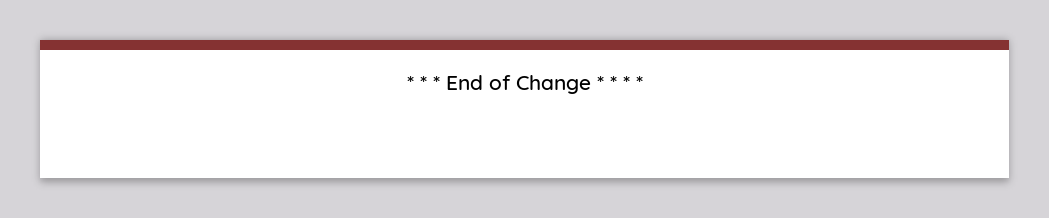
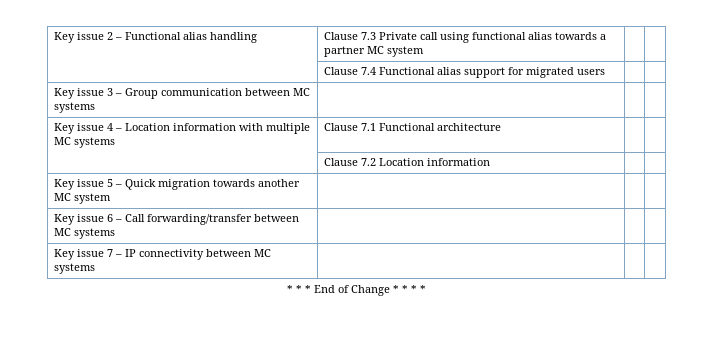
+ Key issue 2 – Functional alias handling | Clause 7.3 Private call using functional alias towards a partner MC system | |
+ | Clause 7.4 Functional alias support for migrated users | |
+ Key issue 3 – Group communication between MC systems | | |
+ Key issue 4 – Location information with multiple MC systems | Clause 7.1 Functional architecture | |
+ | Clause 7.2 Location information | |
+ Key issue 5 – Quick migration towards another MC system | | |
+ Key issue 6 – Call forwarding/transfer between MC systems | | |
+ Key issue 7 – IP connectivity between MC systems | | |

